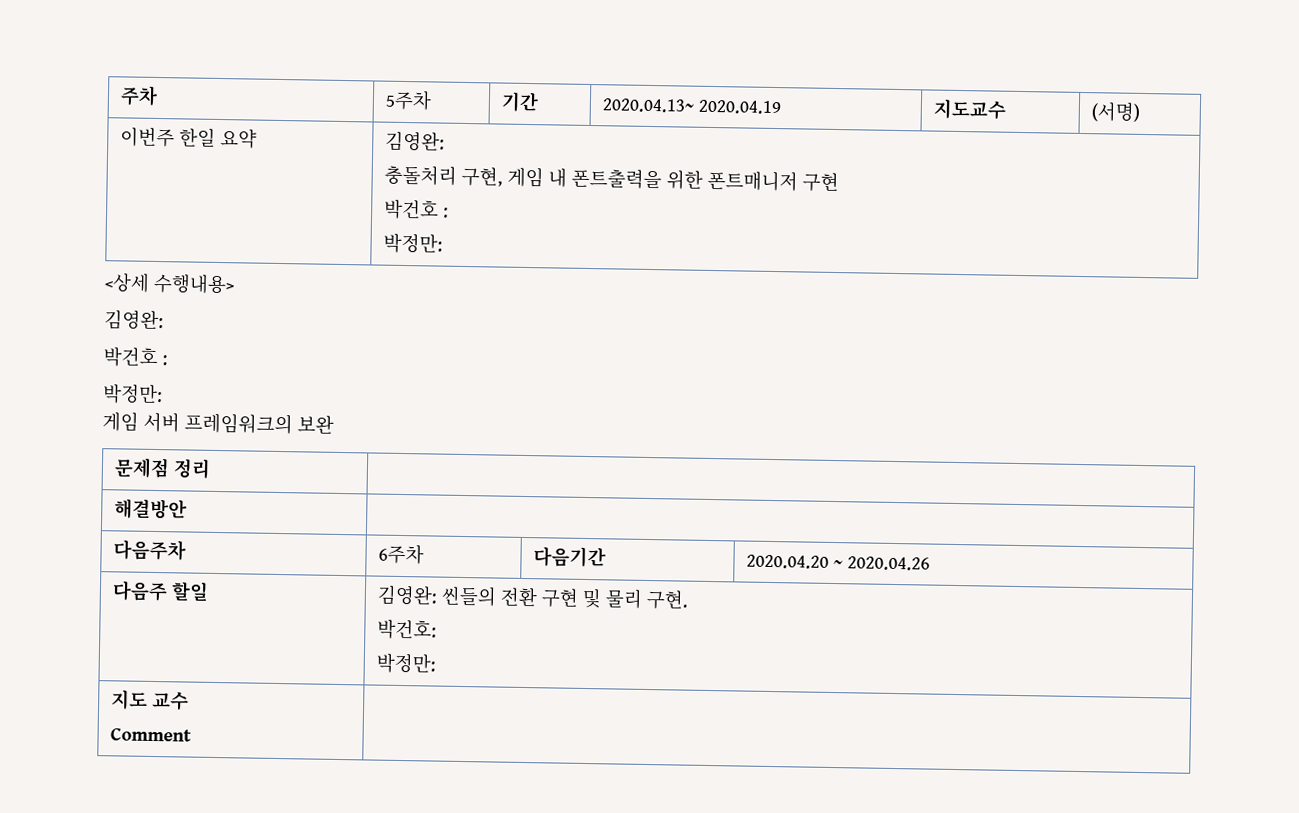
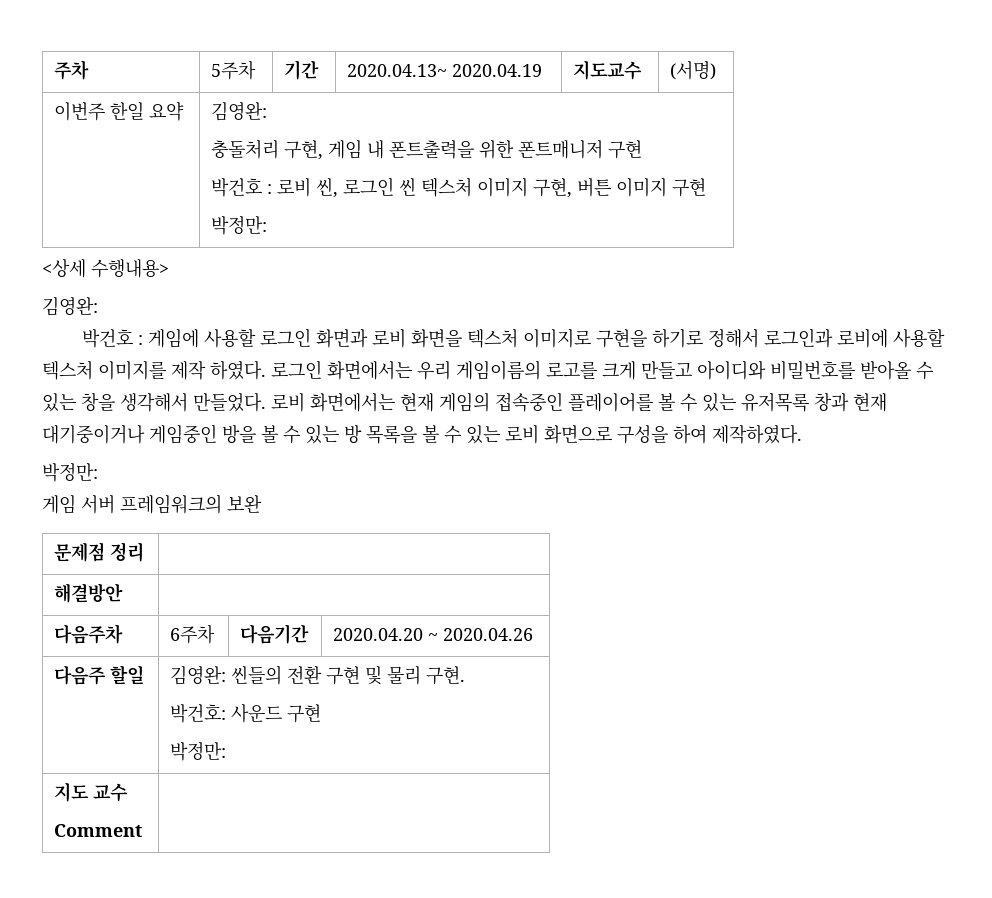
  이번주 한일 요약 | 김영완:
  충돌처리 구현, 게임 내 폰트출력을 위한 폰트매니저 구현
- 박건호 :
+ 박건호 : 로비 씬, 로그인 씬 텍스처 이미지 구현, 버튼 이미지 구현
  <상세 수행내용>
  김영완:
- 박건호 :
+ 박건호 : 게임에 사용할 로그인 화면과 로비 화면을 텍스처 이미지로 구현을 하기로 정해서 로그인과 로비에 사용할 텍스처 이미지를 제작 하였다. 로그인 화면에서는 우리 게임이름의 로고를 크게 만들고 아이디와 비밀번호를 받아올 수 있는 창을 생각해서 만들었다. 로비 화면에서는 현재 게임의 접속중인 플레이어를 볼 수 있는 유저목록 창과 현재 대기중이거나 게임중인 방을 볼 수 있는 방 목록을 볼 수 있는 로비 화면으로 구성을 하여 제작하였다.
  다음주 할일 | 김영완: 씬들의 전환 구현 및 물리 구현.
- 박건호:
+ 박건호: 사운드 구현

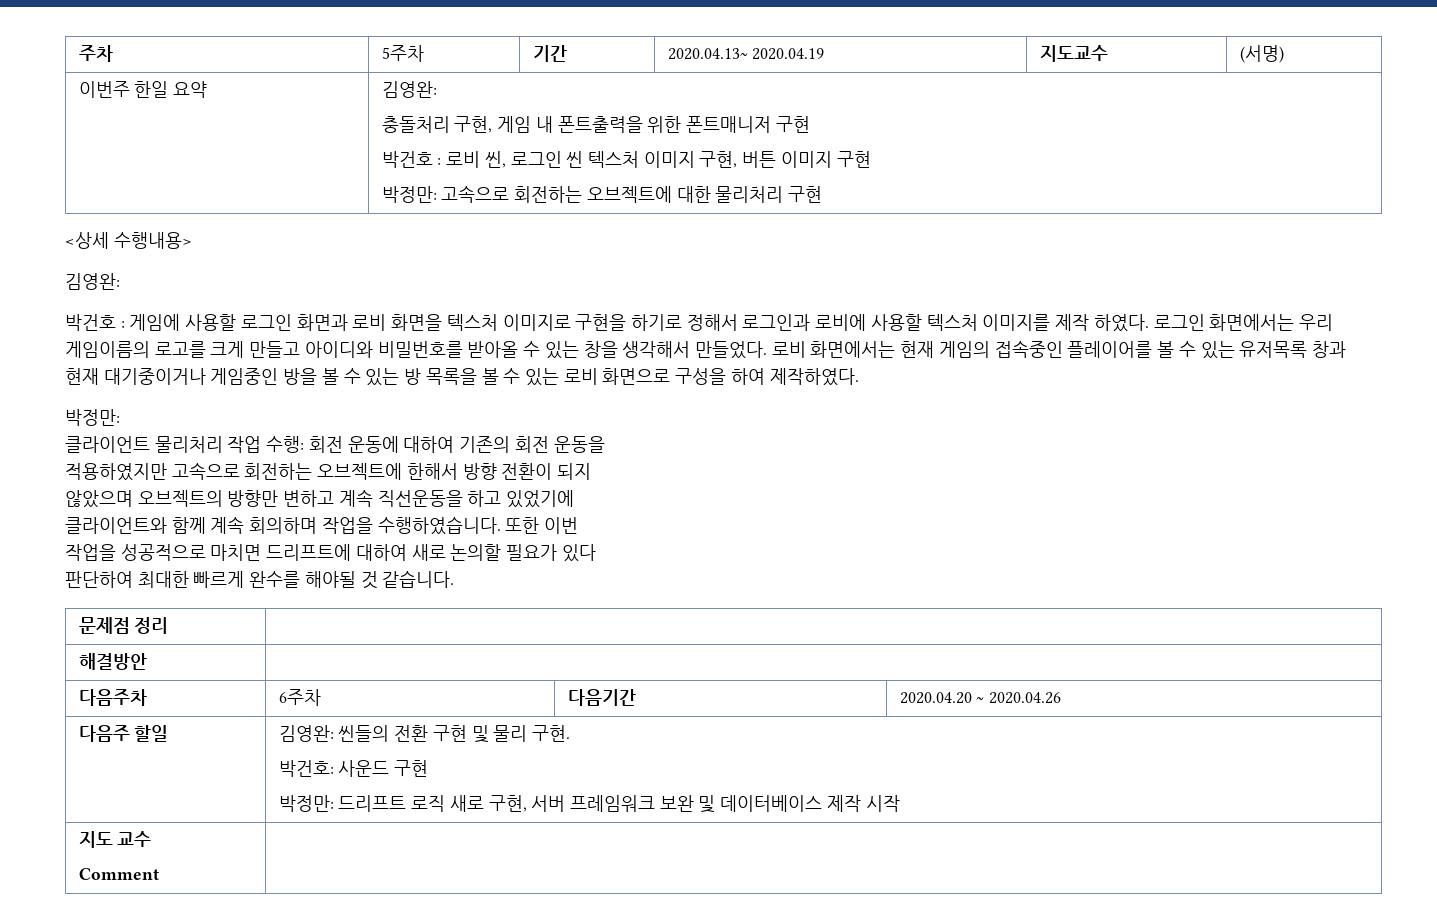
  이번주 한일 요약 | 김영완:
  충돌처리 구현, 게임 내 폰트출력을 위한 폰트매니저 구현
  박건호 : 로비 씬, 로그인 씬 텍스처 이미지 구현, 버튼 이미지 구현
- 박정만:
+ 박정만: 고속으로 회전하는 오브젝트에 대한 물리처리 구현
- 게임 서버 프레임워크의 보완
+ 클라이언트 물리처리 작업 수행: 회전 운동에 대하여 기존의 회전 운동을
+ 적용하였지만 고속으로 회전하는 오브젝트에 한해서 방향 전환이 되지
+ 않았으며 오브젝트의 방향만 변하고 계속 직선운동을 하고 있었기에
+ 클라이언트와 함께 계속 회의하며 작업을 수행하였습니다. 또한 이번
+ 작업을 성공적으로 마치면 드리프트에 대하여 새로 논의할 필요가 있다
+ 판단하여 최대한 빠르게 완수를 해야될 것 같습니다.
  다음주 할일 | 김영완: 씬들의 전환 구현 및 물리 구현.
  박건호: 사운드 구현
- 박정만:
+ 박정만: 드리프트 로직 새로 구현, 서버 프레임워크 보완 및 데이터베이스 제작 시작

